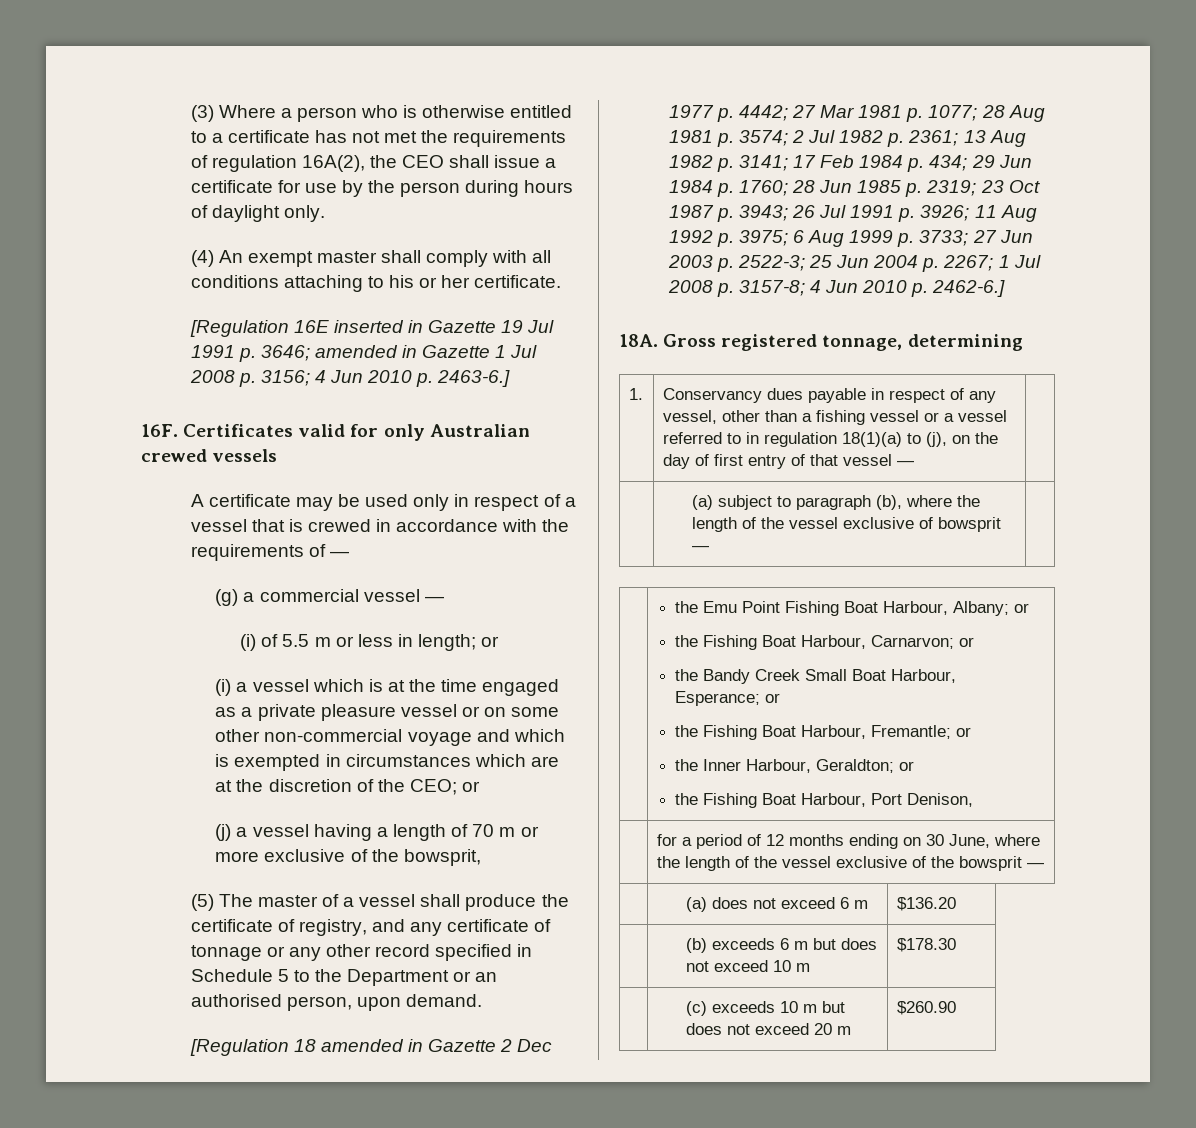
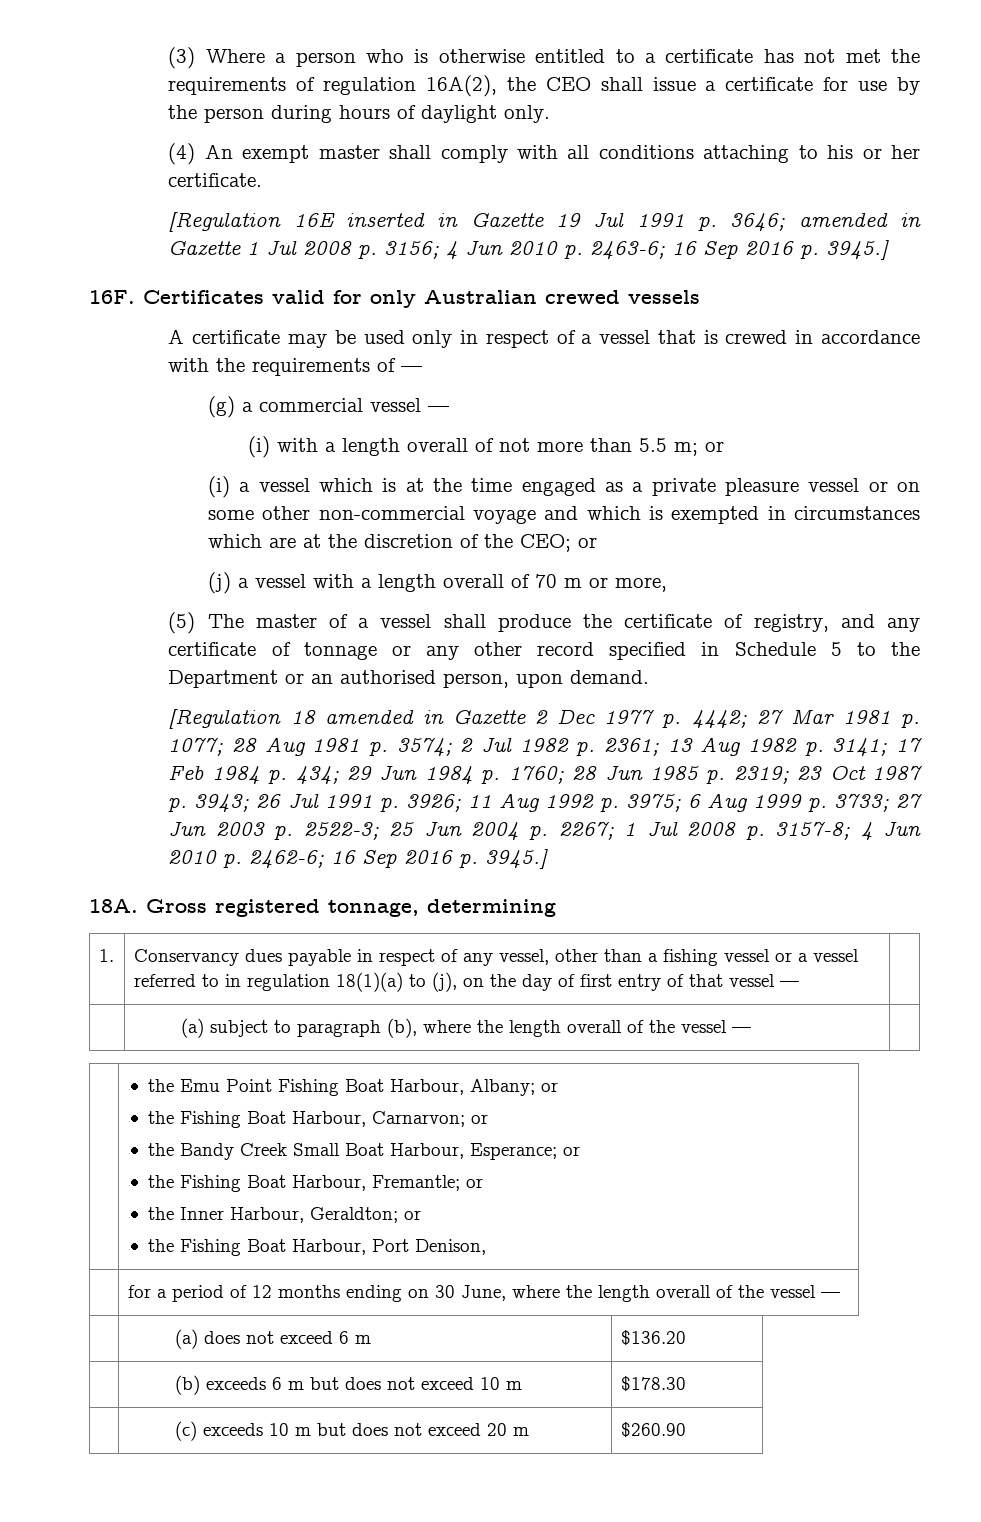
- [Regulation 16E inserted in Gazette 19 Jul 1991 p. 3646; amended in Gazette 1 Jul 2008 p. 3156; 4 Jun 2010 p. 2463-6.]
+ [Regulation 16E inserted in Gazette 19 Jul 1991 p. 3646; amended in Gazette 1 Jul 2008 p. 3156; 4 Jun 2010 p. 2463-6; 16 Sep 2016 p. 3945.]
- (i) of 5.5 m or less in length; or
+ (i) with a length overall of not more than 5.5 m; or
- (j) a vessel having a length of 70 m or more exclusive of the bowsprit,
+ (j) a vessel with a length overall of 70 m or more,
- 4 Jun 2010 p. 2462-6.]
+ 4 Jun 2010 p. 2462-6; 16 Sep 2016 p. 3945.]
- | (a) subject to paragraph (b), where the length of the vessel exclusive of bowsprit — |
+ | (a) subject to paragraph (b), where the length overall of the vessel — |
- | for a period of 12 months ending on 30 June, where the length of the vessel exclusive of the bowsprit —
+ | for a period of 12 months ending on 30 June, where the length overall of the vessel —

